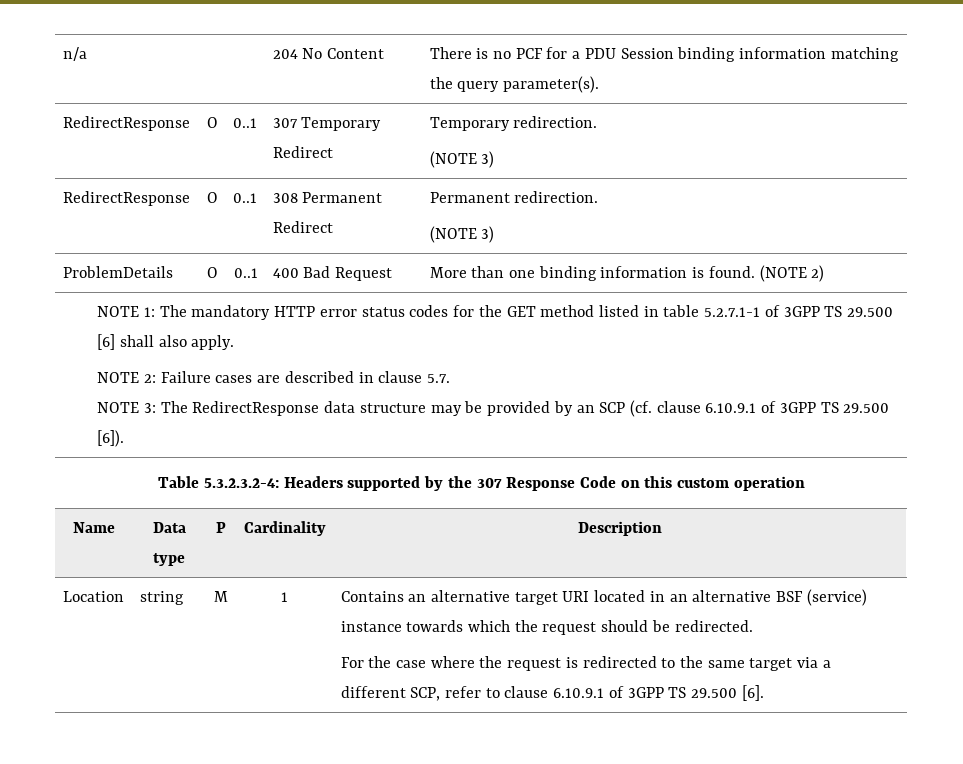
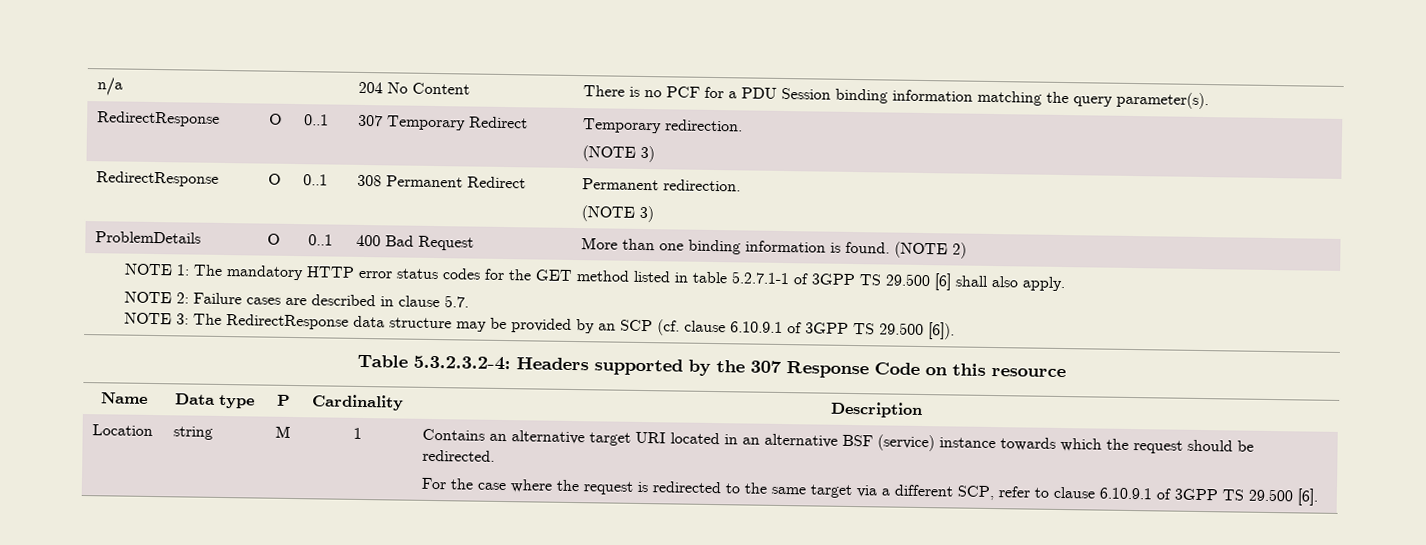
- Table 5.3.2.3.2-4: Headers supported by the 307 Response Code on this custom operation
+ Table 5.3.2.3.2-4: Headers supported by the 307 Response Code on this resource

